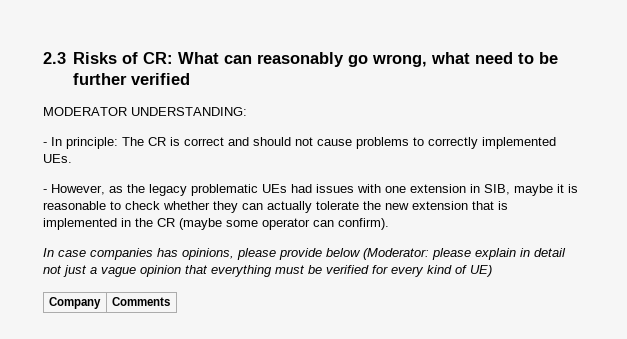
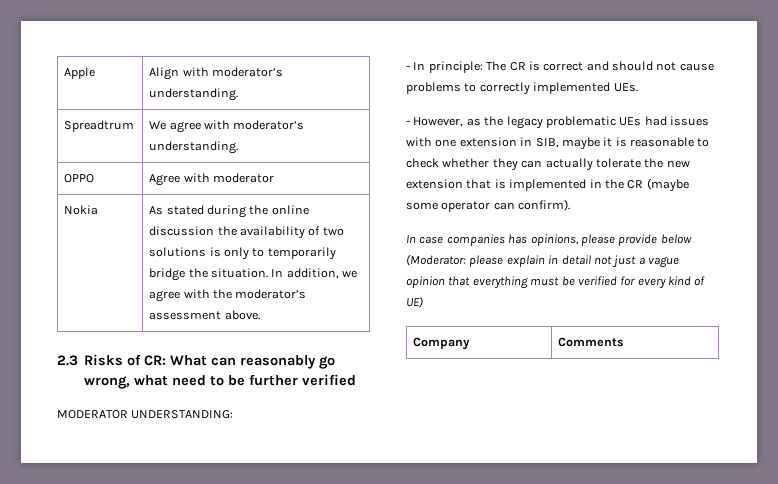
+ Apple | Align with moderator’s understanding.
+ Spreadtrum | We agree with moderator’s understanding.
+ OPPO | Agree with moderator
+ Nokia | As stated during the online discussion the availability of two solutions is only to temporarily bridge the situation. In addition, we agree with the moderator’s assessment above.

